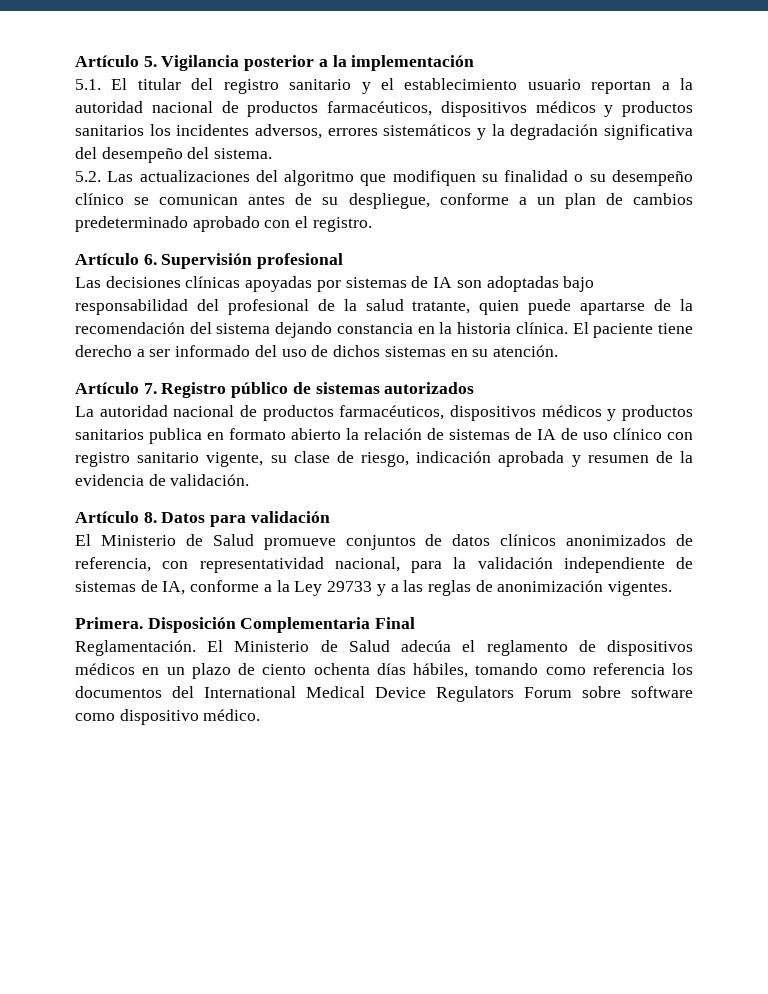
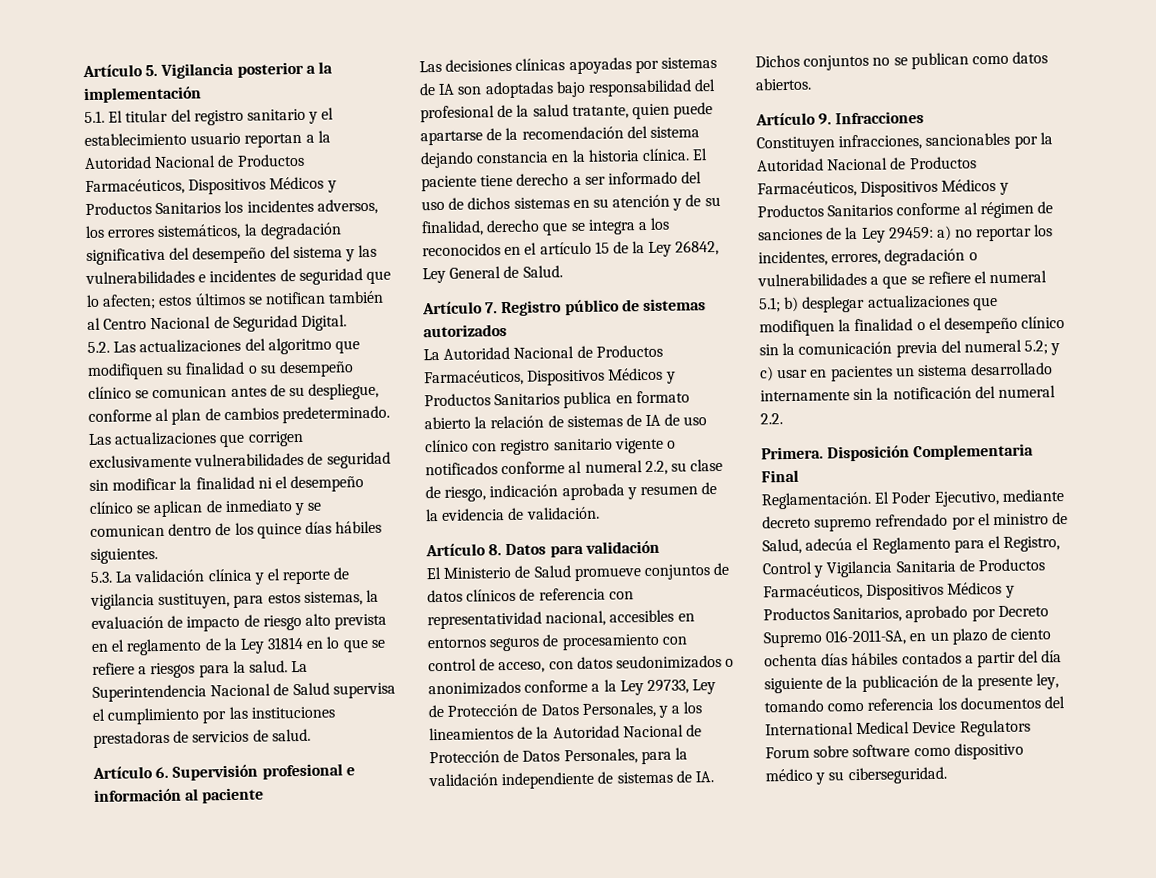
- 5.1. El titular del registro sanitario y el establecimiento usuario reportan a la autoridad nacional de productos farmacéuticos, dispositivos médicos y productos sanitarios los incidentes adversos, errores sistemáticos y la degradación significativa del desempeño del sistema.
+ 5.1. El titular del registro sanitario y el establecimiento usuario reportan a la Autoridad Nacional de Productos Farmacéuticos, Dispositivos Médicos y Productos Sanitarios los incidentes adversos, los errores sistemáticos, la degradación significativa del desempeño del sistema y las vulnerabilidades e incidentes de seguridad que lo afecten; estos últimos se notifican también al Centro Nacional de Seguridad Digital.
- 5.2. Las actualizaciones del algoritmo que modifiquen su finalidad o su desempeño clínico se comunican antes de su despliegue, conforme a un plan de cambios predeterminado aprobado con el registro.
+ 5.2. Las actualizaciones del algoritmo que modifiquen su finalidad o su desempeño clínico se comunican antes de su despliegue, conforme al plan de cambios predeterminado. Las actualizaciones que corrigen exclusivamente vulnerabilidades de seguridad sin modificar la finalidad ni el desempeño clínico se aplican de inmediato y se comunican dentro de los quince días hábiles siguientes.
+ 5.3. La validación clínica y el reporte de vigilancia sustituyen, para estos sistemas, la evaluación de impacto de riesgo alto prevista en el reglamento de la Ley 31814 en lo que se refiere a riesgos para la salud. La Superintendencia Nacional de Salud supervisa el cumplimiento por las instituciones prestadoras de servicios de salud.
- Artículo 6. Supervisión profesional
+ Artículo 6. Supervisión profesional e información al paciente
- El paciente tiene derecho a ser informado del uso de dichos sistemas en su atención.
+ El paciente tiene derecho a ser informado del uso de dichos sistemas en su atención y de su finalidad, derecho que se integra a los reconocidos en el artículo 15 de la Ley 26842, Ley General de Salud.
- La autoridad nacional de productos farmacéuticos, dispositivos médicos y productos sanitarios publica en formato abierto la relación de sistemas de IA de uso clínico con registro sanitario vigente, su clase de riesgo, indicación aprobada y resumen de la evidencia de validación.
+ La Autoridad Nacional de Productos Farmacéuticos, Dispositivos Médicos y Productos Sanitarios publica en formato abierto la relación de sistemas de IA de uso clínico con registro sanitario vigente o notificados conforme al numeral 2.2, su clase de riesgo, indicación aprobada y resumen de la evidencia de validación.
- El Ministerio de Salud promueve conjuntos de datos clínicos anonimizados de referencia, con representatividad nacional, para la validación independiente de sistemas de IA, conforme a la Ley 29733 y a las reglas de anonimización vigentes.
+ El Ministerio de Salud promueve conjuntos de datos clínicos de referencia con representatividad nacional, accesibles en entornos seguros de procesamiento con control de acceso, con datos seudonimizados o anonimizados conforme a la Ley 29733, Ley de Protección de Datos Personales, y a los lineamientos de la Autoridad Nacional de Protección de Datos Personales, para la validación independiente de sistemas de IA. Dichos conjuntos no se publican como datos abiertos.
+ Artículo 9. Infracciones
+ Constituyen infracciones, sancionables por la Autoridad Nacional de Productos Farmacéuticos, Dispositivos Médicos y Productos Sanitarios conforme al régimen de sanciones de la Ley 29459: a) no reportar los incidentes, errores, degradación o vulnerabilidades a que se refiere el numeral 5.1; b) desplegar actualizaciones que modifiquen la finalidad o el desempeño clínico sin la comunicación previa del numeral 5.2; y c) usar en pacientes un sistema desarrollado internamente sin la notificación del numeral 2.2.
- El Ministerio de Salud adecúa el reglamento de dispositivos médicos en un plazo de ciento ochenta días hábiles, tomando como referencia los documentos del International Medical Device Regulators Forum sobre software como dispositivo médico.
+ El Poder Ejecutivo, mediante decreto supremo refrendado por el ministro de Salud, adecúa el Reglamento para el Registro, Control y Vigilancia Sanitaria de Productos Farmacéuticos, Dispositivos Médicos y Productos Sanitarios, aprobado por Decreto Supremo 016-2011-SA, en un plazo de ciento ochenta días hábiles contados a partir del día siguiente de la publicación de la presente ley, tomando como referencia los documentos del International Medical Device Regulators Forum sobre software como dispositivo médico y su ciberseguridad.

